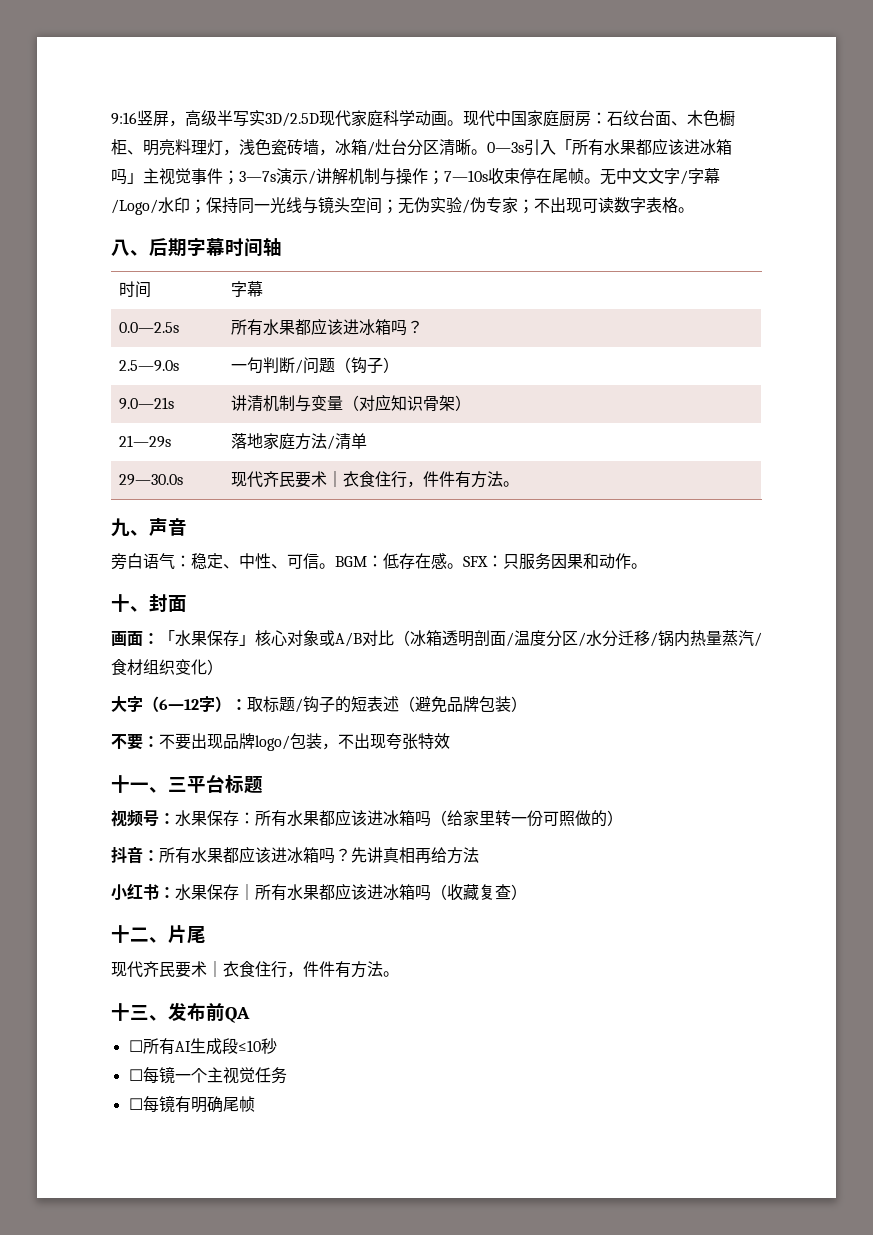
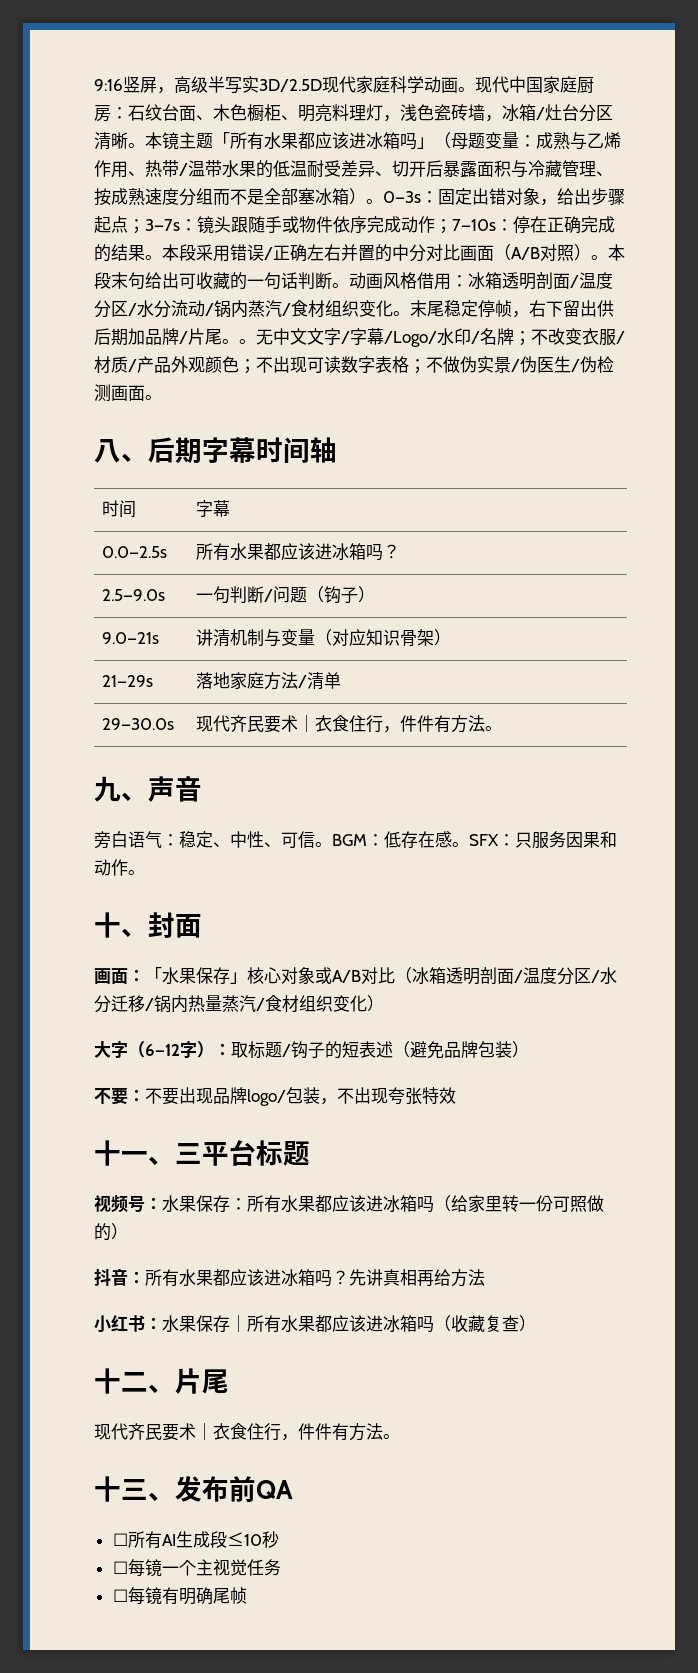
- 0—3s引入「所有水果都应该进冰箱吗」主视觉事件；3—7s演示/讲解机制与操作；7—10s收束停在尾帧。
+ 本镜主题「所有水果都应该进冰箱吗」（母题变量：成熟与乙烯作用、热带/温带水果的低温耐受差异、切开后暴露面积与冷藏管理、按成熟速度分组而不是全部塞冰箱）。0—3s：固定出错对象，给出步骤起点；3—7s：镜头跟随手或物件依序完成动作；7—10s：停在正确完成的结果。本段采用错误/正确左右并置的中分对比画面（A/B对照）。本段末句给出可收藏的一句话判断。动画风格借用：冰箱透明剖面/温度分区/水分流动/锅内蒸汽/食材组织变化。末尾稳定停帧，右下留出供后期加品牌/片尾。。
- 无中文文字/字幕/Logo/水印；保持同一光线与镜头空间；无伪实验/伪专家；不出现可读数字表格。
+ 无中文文字/字幕/Logo/水印/名牌；不改变衣服/材质/产品外观颜色；不出现可读数字表格；不做伪实景/伪医生/伪检测画面。

